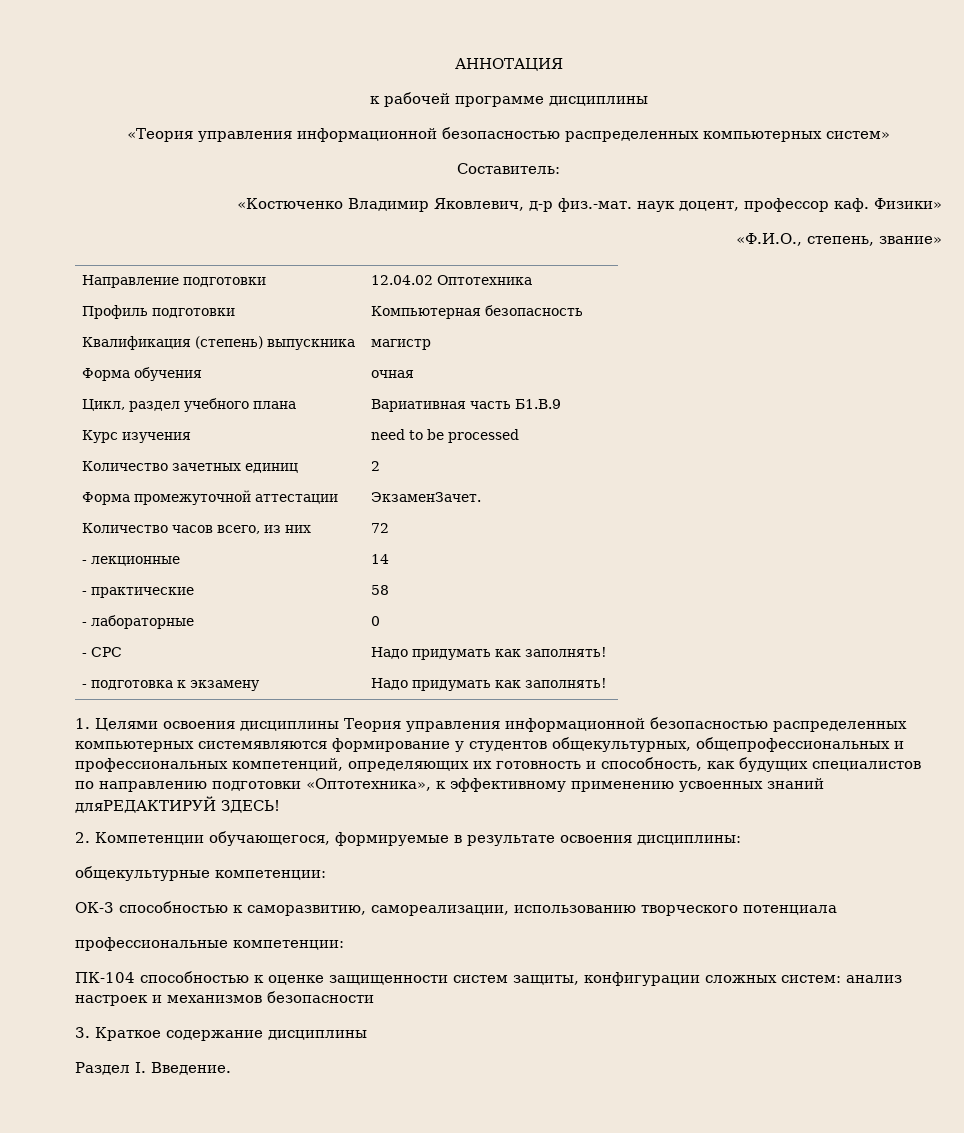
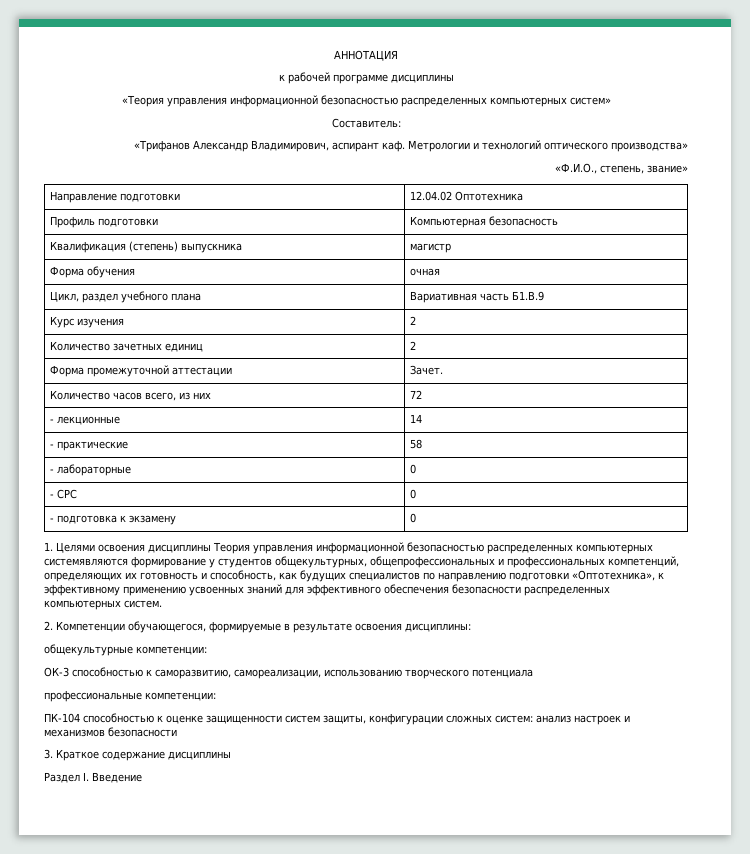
- «Костюченко Владимир Яковлевич, д-р физ.-мат. наук доцент, профессор каф. Физики»
+ «Трифанов Александр Владимирович, аспирант каф. Метрологии и технологий оптического производства»
- Курс изучения | need to be processed
+ Курс изучения | 2
- Форма промежуточной аттестации | ЭкзаменЗачет.
+ Форма промежуточной аттестации | Зачет.
- - СРС | Надо придумать как заполнять!
+ - СРС | 0
- - подготовка к экзамену | Надо придумать как заполнять!
+ - подготовка к экзамену | 0
- 1. Целями освоения дисциплины Теория управления информационной безопасностью распределенных компьютерных системявляются формирование у студентов общекультурных, общепрофессиональных и профессиональных компетенций, определяющих их готовность и способность, как будущих специалистов по направлению подготовки «Оптотехника», к эффективному применению усвоенных знаний дляРЕДАКТИРУЙ ЗДЕСЬ!
+ 1. Целями освоения дисциплины Теория управления информационной безопасностью распределенных компьютерных системявляются формирование у студентов общекультурных, общепрофессиональных и профессиональных компетенций, определяющих их готовность и способность, как будущих специалистов по направлению подготовки «Оптотехника», к эффективному применению усвоенных знаний для эффективного обеспечения безопасности распределенных компьютерных систем.
- Раздел I. Введение.
+ Раздел I. Введение

